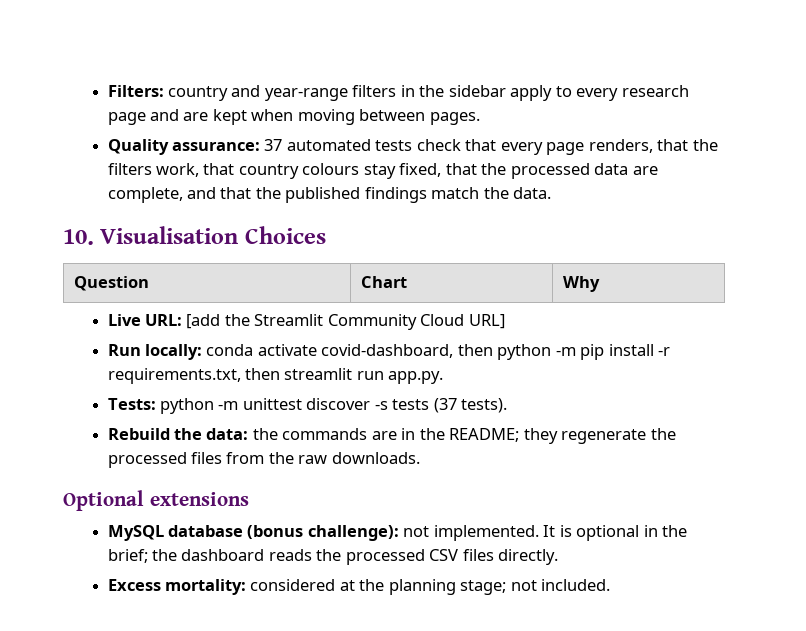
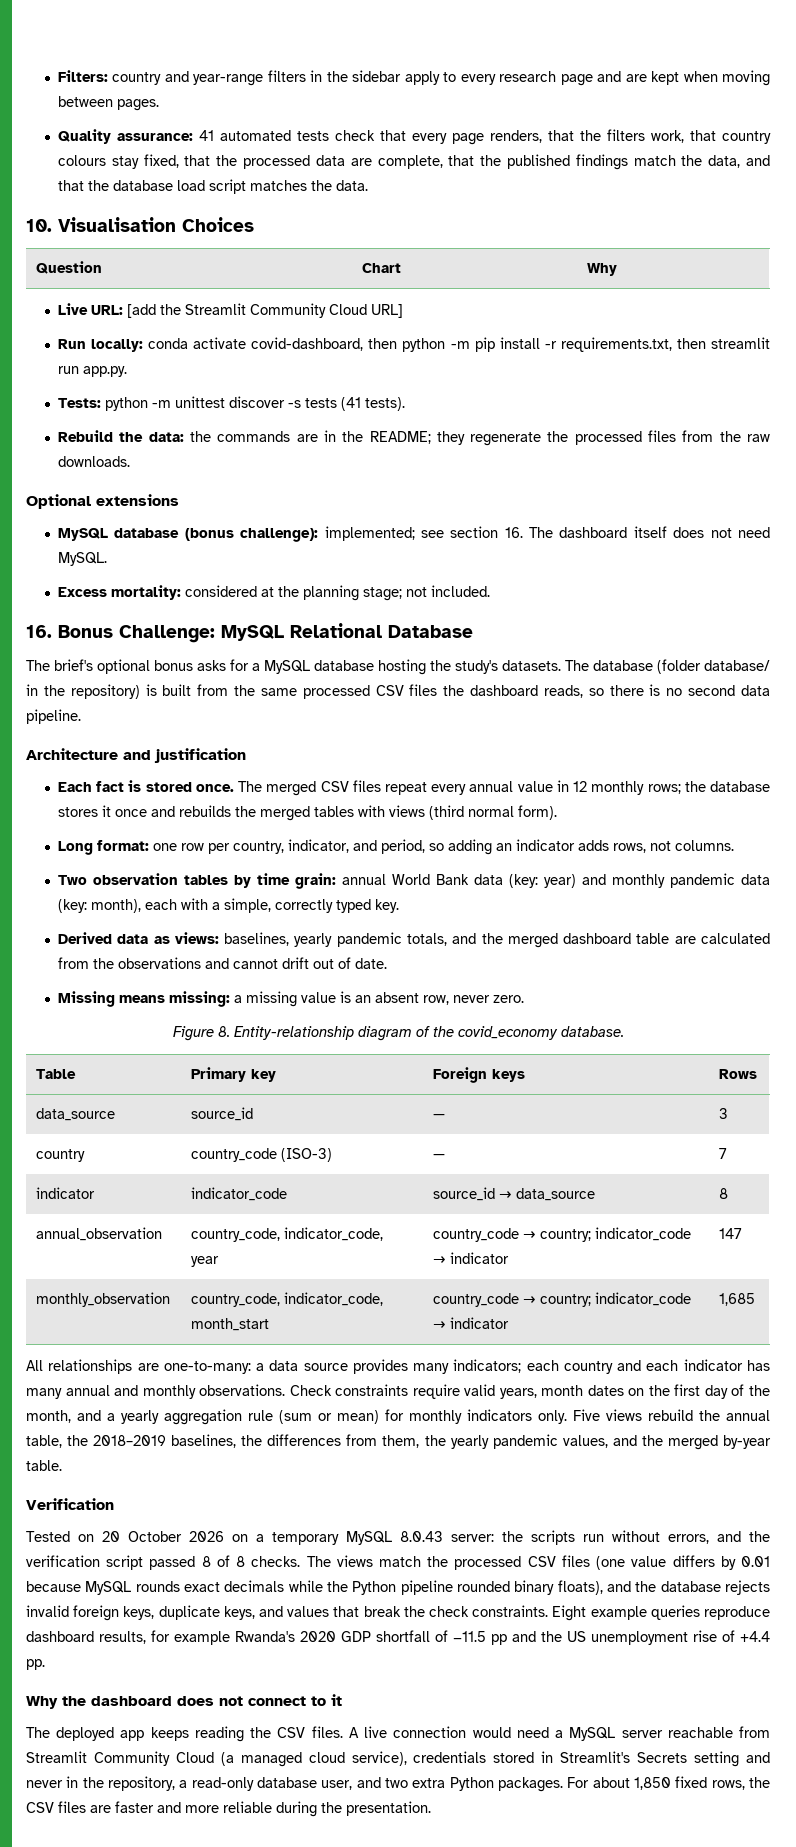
- Quality assurance: 37 automated tests check that every page renders, that the filters work, that country colours stay fixed, that the processed data are complete, and that the published findings match the data.
+ Quality assurance: 41 automated tests check that every page renders, that the filters work, that country colours stay fixed, that the processed data are complete, that the published findings match the data, and that the database load script matches the data.
- Tests: python -m unittest discover -s tests (37 tests).
+ Tests: python -m unittest discover -s tests (41 tests).
- MySQL database (bonus challenge): not implemented. It is optional in the brief; the dashboard reads the processed CSV files directly.
+ MySQL database (bonus challenge): implemented; see section 16. The dashboard itself does not need MySQL.
+ 16. Bonus Challenge: MySQL Relational Database
+ The brief's optional bonus asks for a MySQL database hosting the study's datasets. The database (folder database/ in the repository) is built from the same processed CSV files the dashboard reads, so there is no second data pipeline.
+ Architecture and justification
+ Each fact is stored once. The merged CSV files repeat every annual value in 12 monthly rows; the database stores it once and rebuilds the merged tables with views (third normal form).
+ Long format: one row per country, indicator, and period, so adding an indicator adds rows, not columns.
+ Two observation tables by time grain: annual World Bank data (key: year) and monthly pandemic data (key: month), each with a simple, correctly typed key.
+ Derived data as views: baselines, yearly pandemic totals, and the merged dashboard table are calculated from the observations and cannot drift out of date.
+ Missing means missing: a missing value is an absent row, never zero.
+ Figure 8. Entity-relationship diagram of the covid_economy database.
+ Table | Primary key | Foreign keys | Rows
+ data_source | source_id | — | 3
+ country | country_code (ISO-3) | — | 7
+ indicator | indicator_code | source_id → data_source | 8
+ annual_observation | country_code, indicator_code, year | country_code → country; indicator_code → indicator | 147
+ monthly_observation | country_code, indicator_code, month_start | country_code → country; indicator_code → indicator | 1,685
+ All relationships are one-to-many: a data source provides many indicators; each country and each indicator has many annual and monthly observations. Check constraints require valid years, month dates on the first day of the month, and a yearly aggregation rule (sum or mean) for monthly indicators only. Five views rebuild the annual table, the 2018–2019 baselines, the differences from them, the yearly pandemic values, and the merged by-year table.
+ Verification
+ Tested on 20 October 2026 on a temporary MySQL 8.0.43 server: the scripts run without errors, and the verification script passed 8 of 8 checks. The views match the processed CSV files (one value differs by 0.01 because MySQL rounds exact decimals while the Python pipeline rounded binary floats), and the database rejects invalid foreign keys, duplicate keys, and values that break the check constraints. Eight example queries reproduce dashboard results, for example Rwanda's 2020 GDP shortfall of −11.5 pp and the US unemployment rise of +4.4 pp.
+ Why the dashboard does not connect to it
+ The deployed app keeps reading the CSV files. A live connection would need a MySQL server reachable from Streamlit Community Cloud (a managed cloud service), credentials stored in Streamlit's Secrets setting and never in the repository, a read-only database user, and two extra Python packages. For about 1,850 fixed rows, the CSV files are faster and more reliable during the presentation.

